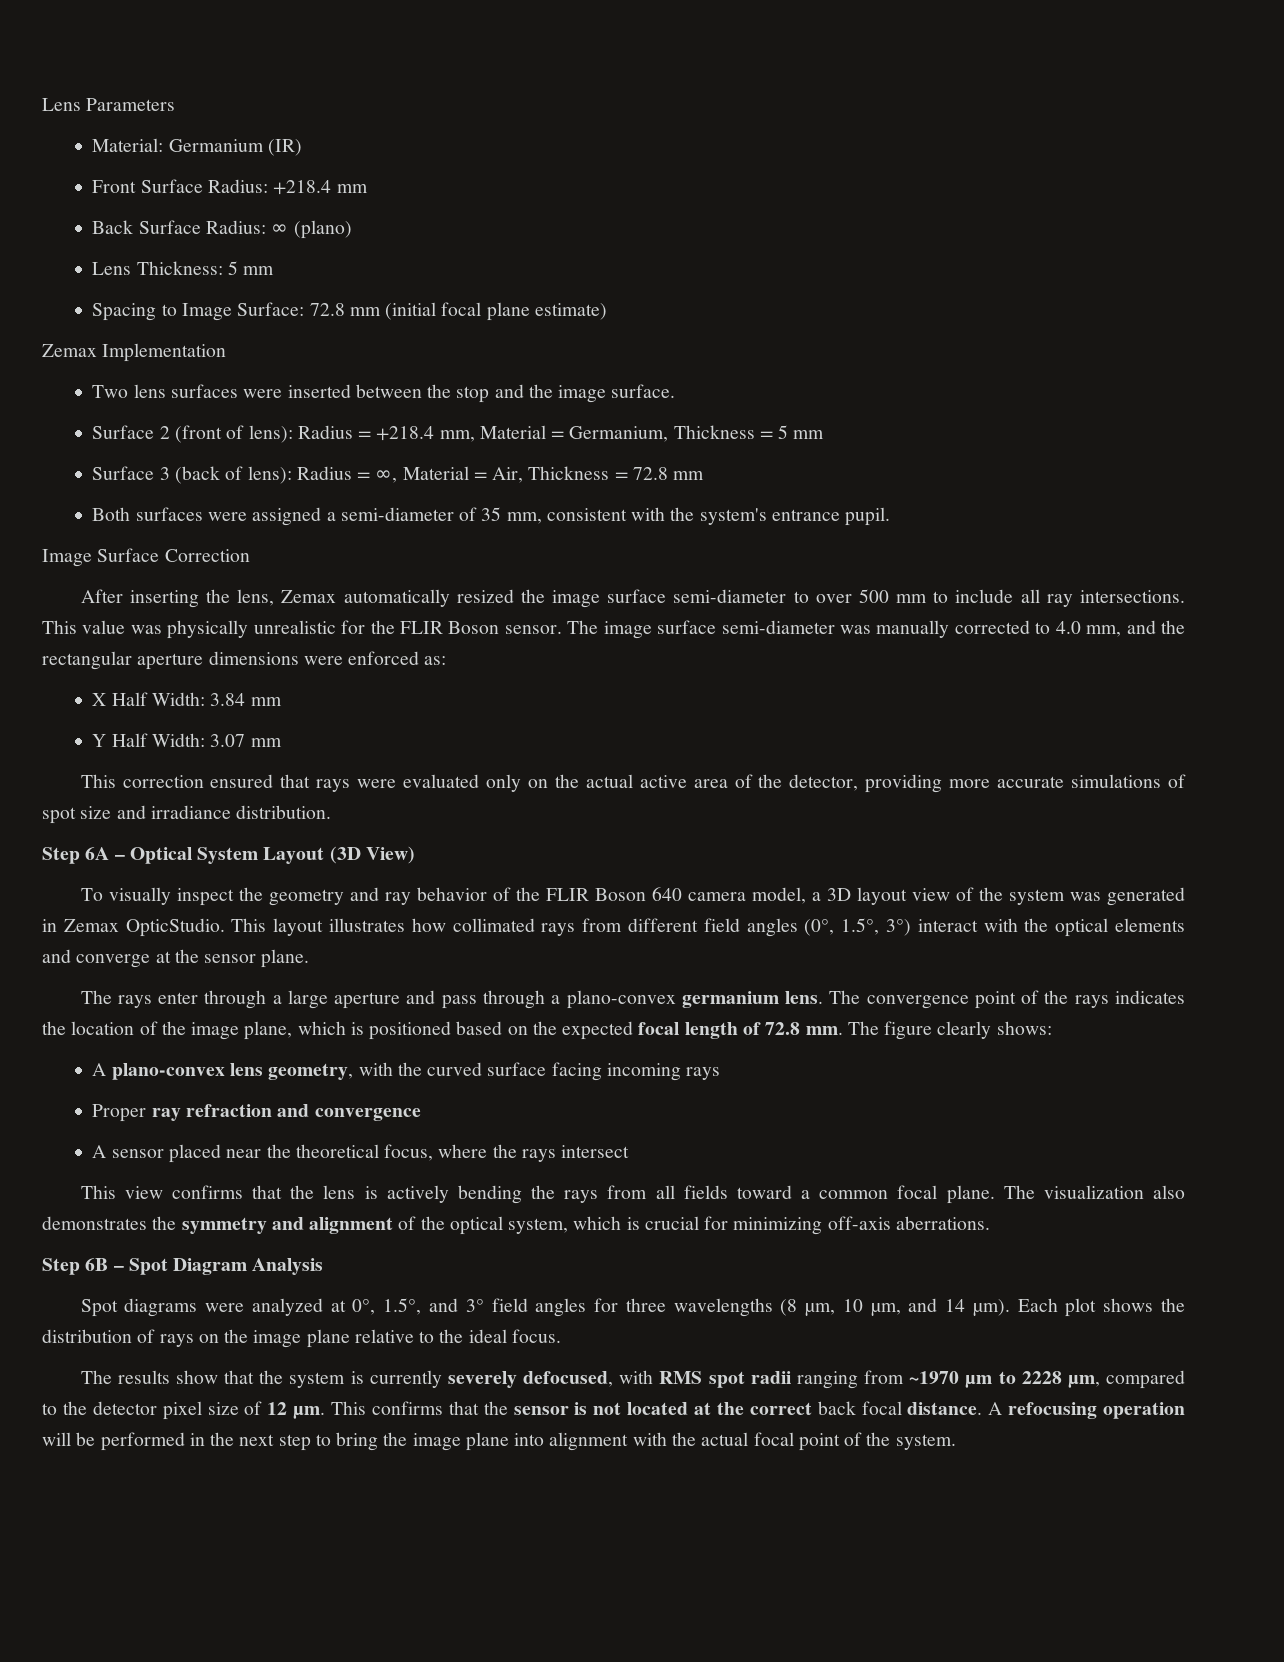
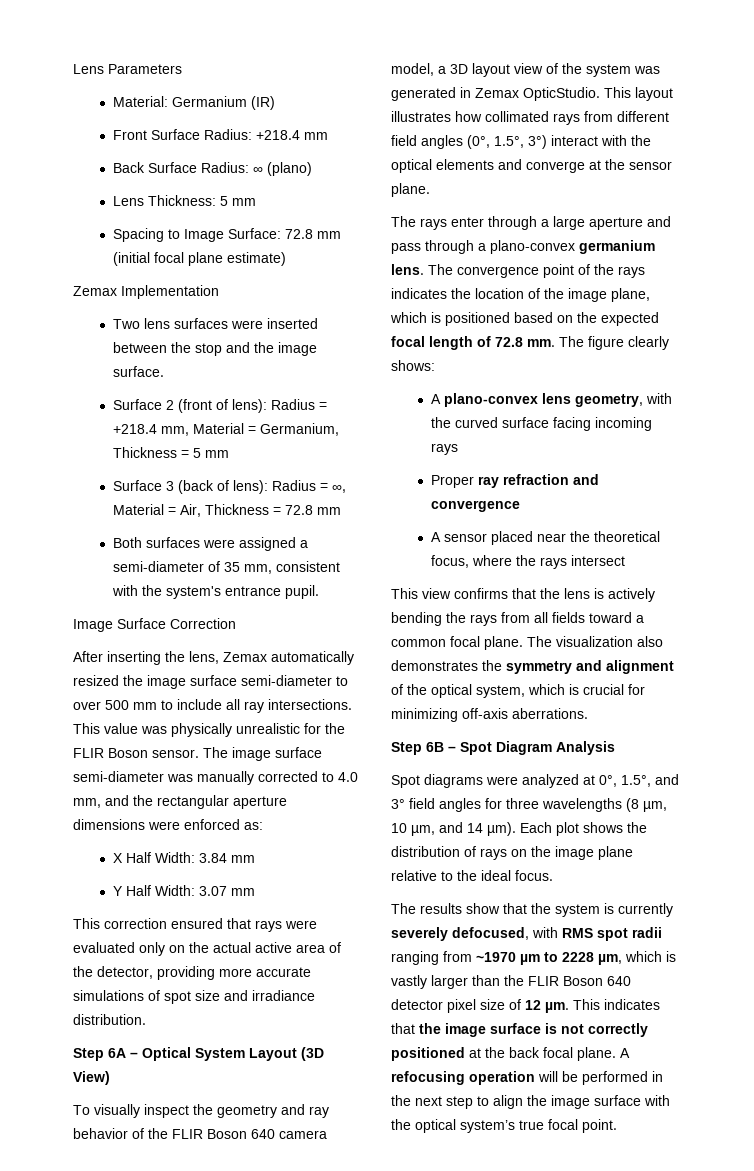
- The results show that the system is currently severely defocused, with RMS spot radii ranging from ~1970 µm to 2228 µm, compared to the detector pixel size of 12 µm.
+ The results show that the system is currently severely defocused, with RMS spot radii ranging from ~1970 µm to 2228 µm, which is vastly larger than the FLIR Boson 640 detector pixel size of 12 µm.
- This confirms that the sensor is not located at the correct back focal distance.
+ This indicates that the image surface is not correctly positioned at the back focal plane.
- A refocusing operation will be performed in the next step to bring the image plane into alignment with the actual focal point of the system.
+ A refocusing operation will be performed in the next step to align the image surface with the optical system’s true focal point.

